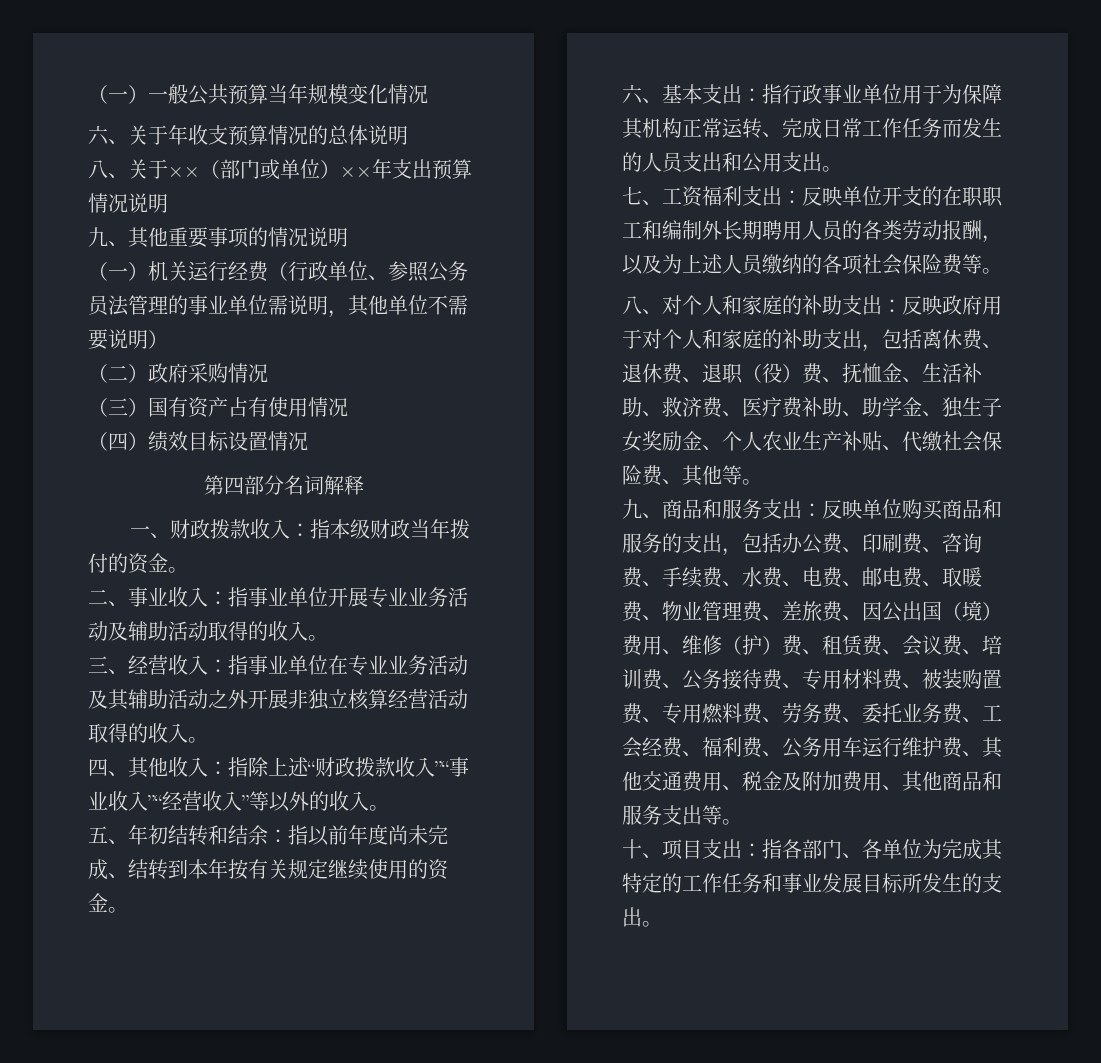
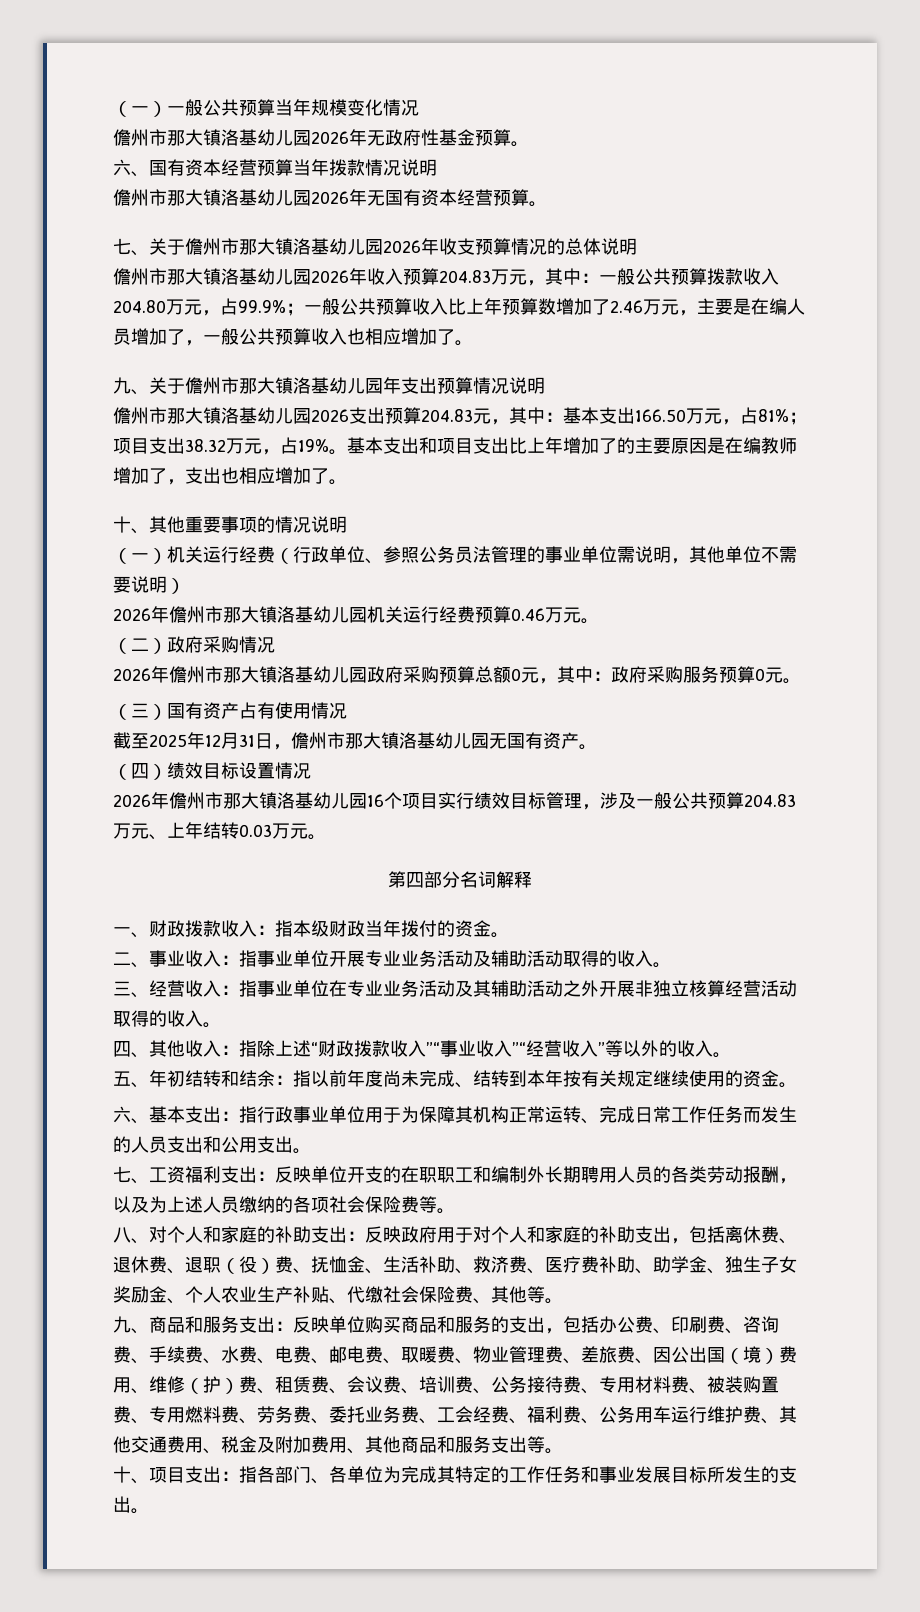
- 六、关于年收支预算情况的总体说明
+ 儋州市那大镇洛基幼儿园2026年无政府性基金预算。
+ 六、国有资本经营预算当年拨款情况说明
+ 儋州市那大镇洛基幼儿园2026年无国有资本经营预算。
+ 七、关于儋州市那大镇洛基幼儿园2026年收支预算情况的总体说明
- 八、关于××（部门或单位）××年支出预算情况说明
+ 儋州市那大镇洛基幼儿园2026年收入预算204.83万元，其中：一般公共预算拨款收入204.80万元，占99.9%；一般公共预算收入比上年预算数增加了2.46万元，主要是在编人员增加了，一般公共预算收入也相应增加了。
+ 九、关于儋州市那大镇洛基幼儿园年支出预算情况说明
- 九、其他重要事项的情况说明
+ 儋州市那大镇洛基幼儿园2026支出预算204.83元，其中：基本支出166.50万元，占81%；项目支出38.32万元，占19%。基本支出和项目支出比上年增加了的主要原因是在编教师增加了，支出也相应增加了。
+ 十、其他重要事项的情况说明
+ 2026年儋州市那大镇洛基幼儿园机关运行经费预算0.46万元。
+ 2026年儋州市那大镇洛基幼儿园政府采购预算总额0元，其中：政府采购服务预算0元。
+ 截至2025年12月31日，儋州市那大镇洛基幼儿园无国有资产。
+ 2026年儋州市那大镇洛基幼儿园16个项目实行绩效目标管理，涉及一般公共预算204.83万元、上年结转0.03万元。

